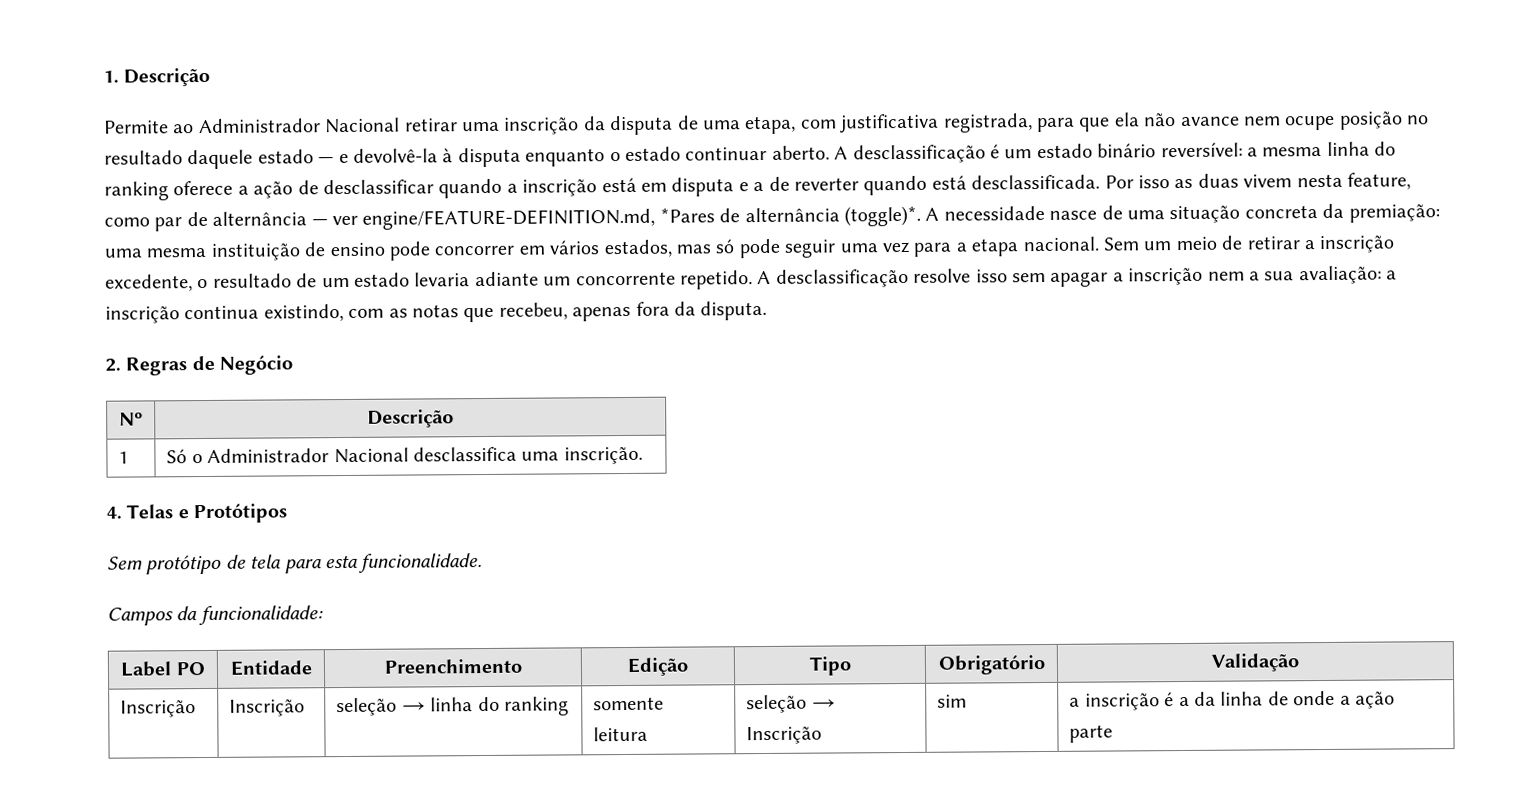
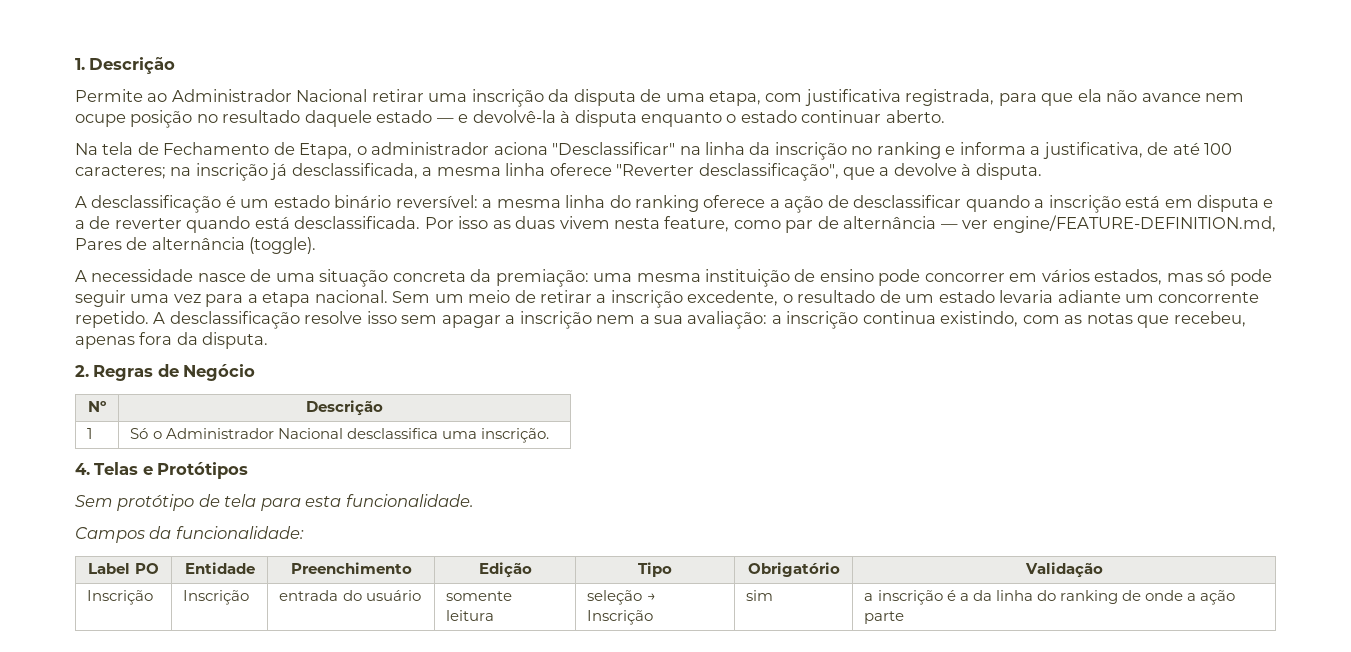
- Permite ao Administrador Nacional retirar uma inscrição da disputa de uma etapa, com justificativa registrada, para que ela não avance nem ocupe posição no resultado daquele estado — e devolvê-la à disputa enquanto o estado continuar aberto. A desclassificação é um estado binário reversível:
+ Permite ao Administrador Nacional retirar uma inscrição da disputa de uma etapa, com justificativa registrada, para que ela não avance nem ocupe posição no resultado daquele estado — e devolvê-la à disputa enquanto o estado continuar aberto.
+ Na tela de Fechamento de Etapa, o administrador aciona "Desclassificar" na linha da inscrição no ranking e informa a justificativa, de até 100 caracteres; na inscrição já desclassificada, a mesma linha oferece "Reverter desclassificação", que a devolve à disputa.
+ A desclassificação é um estado binário reversível:
- Por isso as duas vivem nesta feature, como par de alternância — ver engine/FEATURE-DEFINITION.md, *Pares de alternância (toggle)*. A necessidade nasce de uma situação concreta da premiação: uma mesma instituição de ensino pode concorrer em vários estados, mas só pode seguir uma vez para a etapa nacional.
+ Por isso as duas vivem nesta feature, como par de alternância — ver engine/FEATURE-DEFINITION.md, Pares de alternância (toggle).
+ A necessidade nasce de uma situação concreta da premiação: uma mesma instituição de ensino pode concorrer em vários estados, mas só pode seguir uma vez para a etapa nacional.
- Inscrição | Inscrição | seleção → linha do ranking | somente leitura | seleção → Inscrição | sim | a inscrição é a da linha de onde a ação parte
+ Inscrição | Inscrição | entrada do usuário | somente leitura | seleção → Inscrição | sim | a inscrição é a da linha do ranking de onde a ação parte

